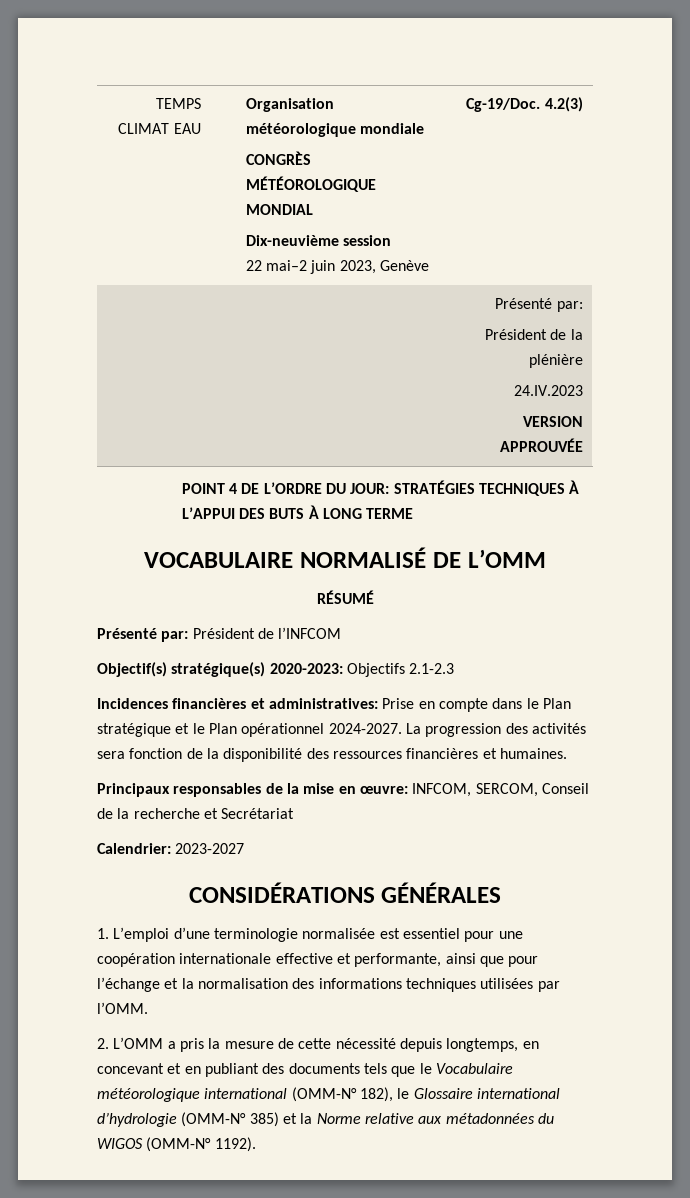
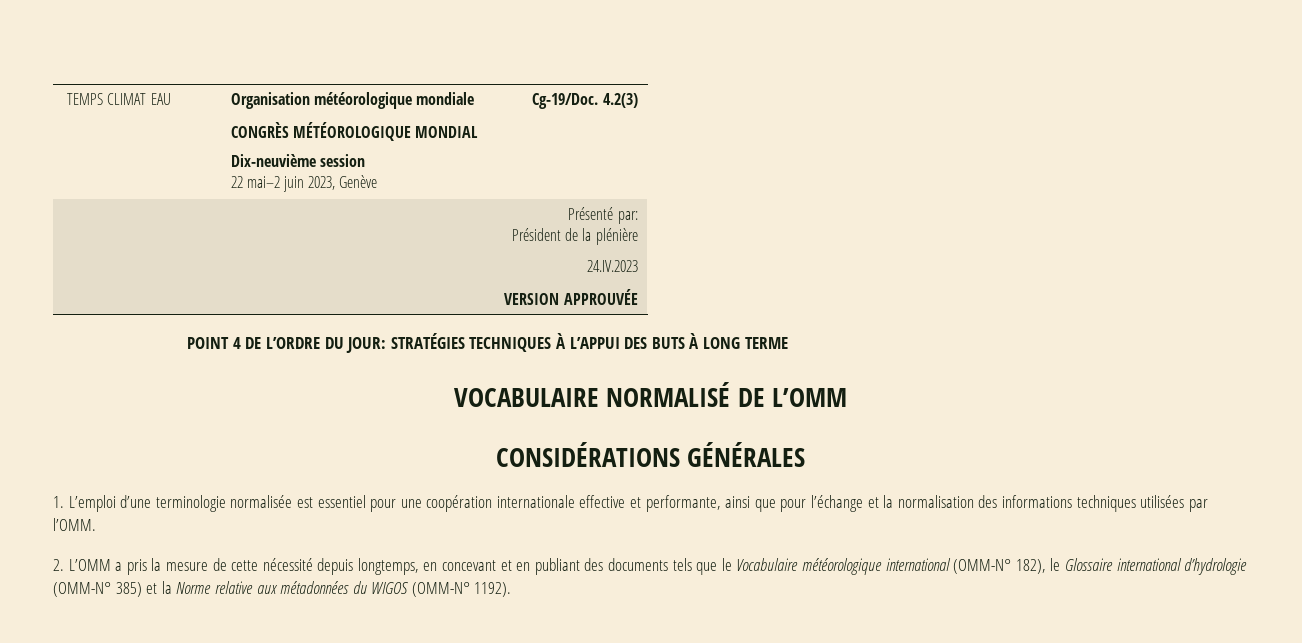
- RÉSUMÉ
- Présenté par: Président de l’INFCOM
- Objectif(s) stratégique(s) 2020-2023: Objectifs 2.1-2.3
- Incidences financières et administratives: Prise en compte dans le Plan stratégique et le Plan opérationnel 2024-2027. La progression des activités sera fonction de la disponibilité des ressources financières et humaines.
- Principaux responsables de la mise en œuvre: INFCOM, SERCOM, Conseil de la recherche et Secrétariat
- Calendrier: 2023-2027

